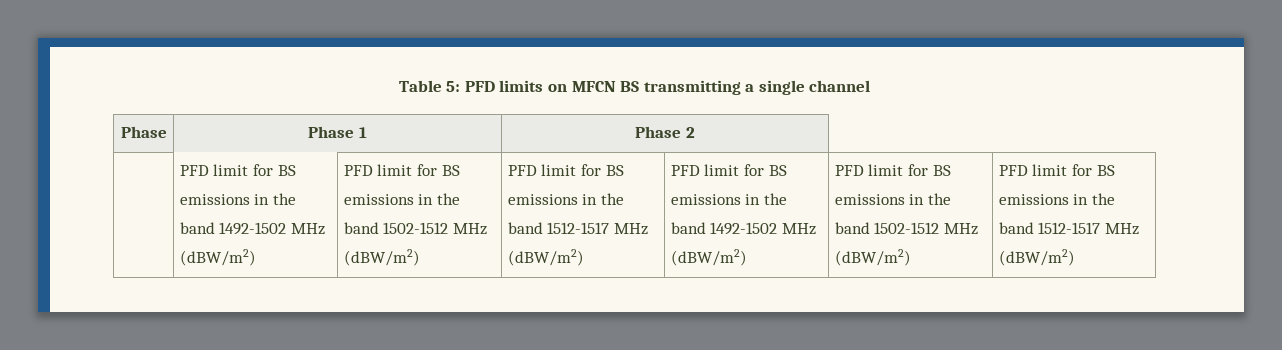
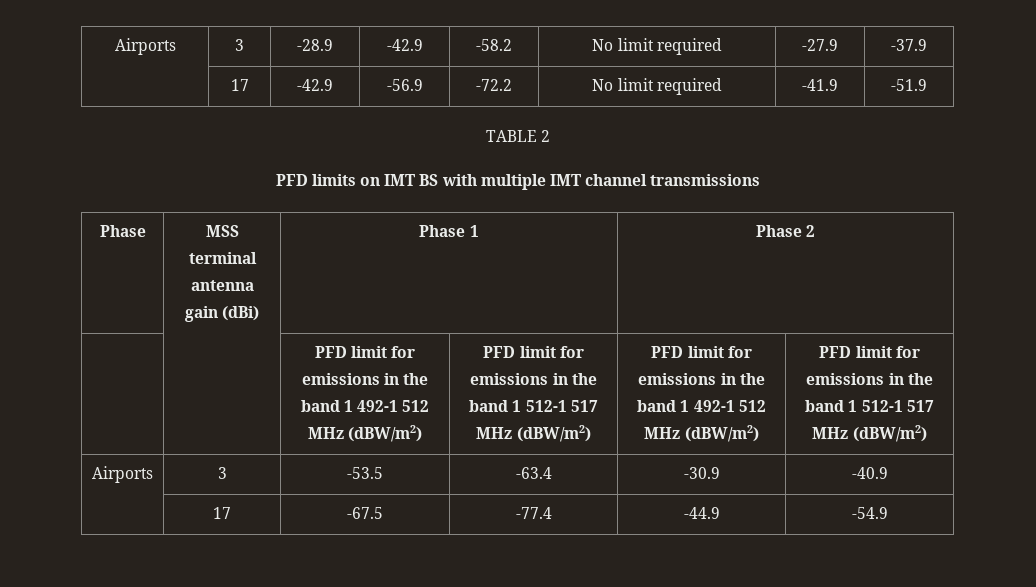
- Table 5: PFD limits on MFCN BS transmitting a single channel
- Phase | Phase 1 | Phase 2
+ Airports | 3 | -28.9 | -42.9 | -58.2 | No limit required | -27.9 | -37.9
+ | 17 | -42.9 | -56.9 | -72.2 | No limit required | -41.9 | -51.9
+ TABLE 2
+ PFD limits on IMT BS with multiple IMT channel transmissions
+ Phase | MSS terminal antenna gain (dBi) | Phase 1 | Phase 2
- PFD limit for BS emissions in the band 1492-1502 MHz (dBW/m2) | PFD limit for BS emissions in the band 1502-1512 MHz (dBW/m2) | PFD limit for BS emissions in the band 1512-1517 MHz (dBW/m2) | PFD limit for BS emissions in the band 1492-1502 MHz (dBW/m2) | PFD limit for BS emissions in the band 1502-1512 MHz (dBW/m2) | PFD limit for BS emissions in the band 1512-1517 MHz (dBW/m2)
+ PFD limit for emissions in the band 1 492-1 512 MHz (dBW/m2) | PFD limit for emissions in the band 1 512-1 517 MHz (dBW/m2) | PFD limit for emissions in the band 1 492-1 512 MHz (dBW/m2) | PFD limit for emissions in the band 1 512-1 517 MHz (dBW/m2)
+ Airports | 3 | -53.5 | -63.4 | -30.9 | -40.9
+ | 17 | -67.5 | -77.4 | -44.9 | -54.9

